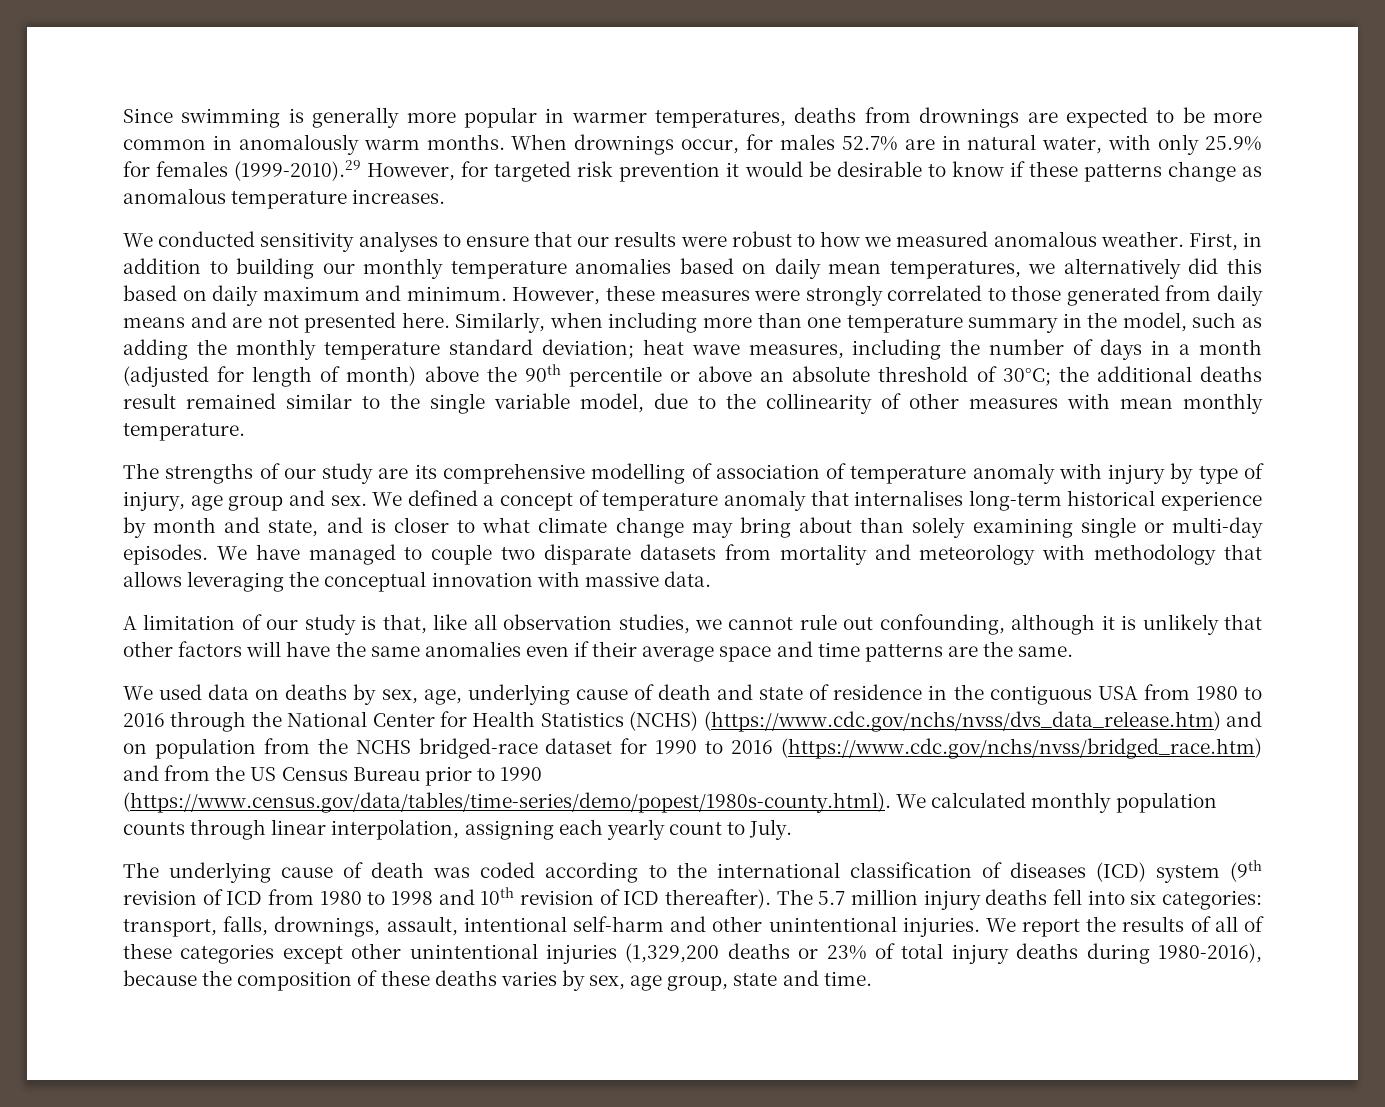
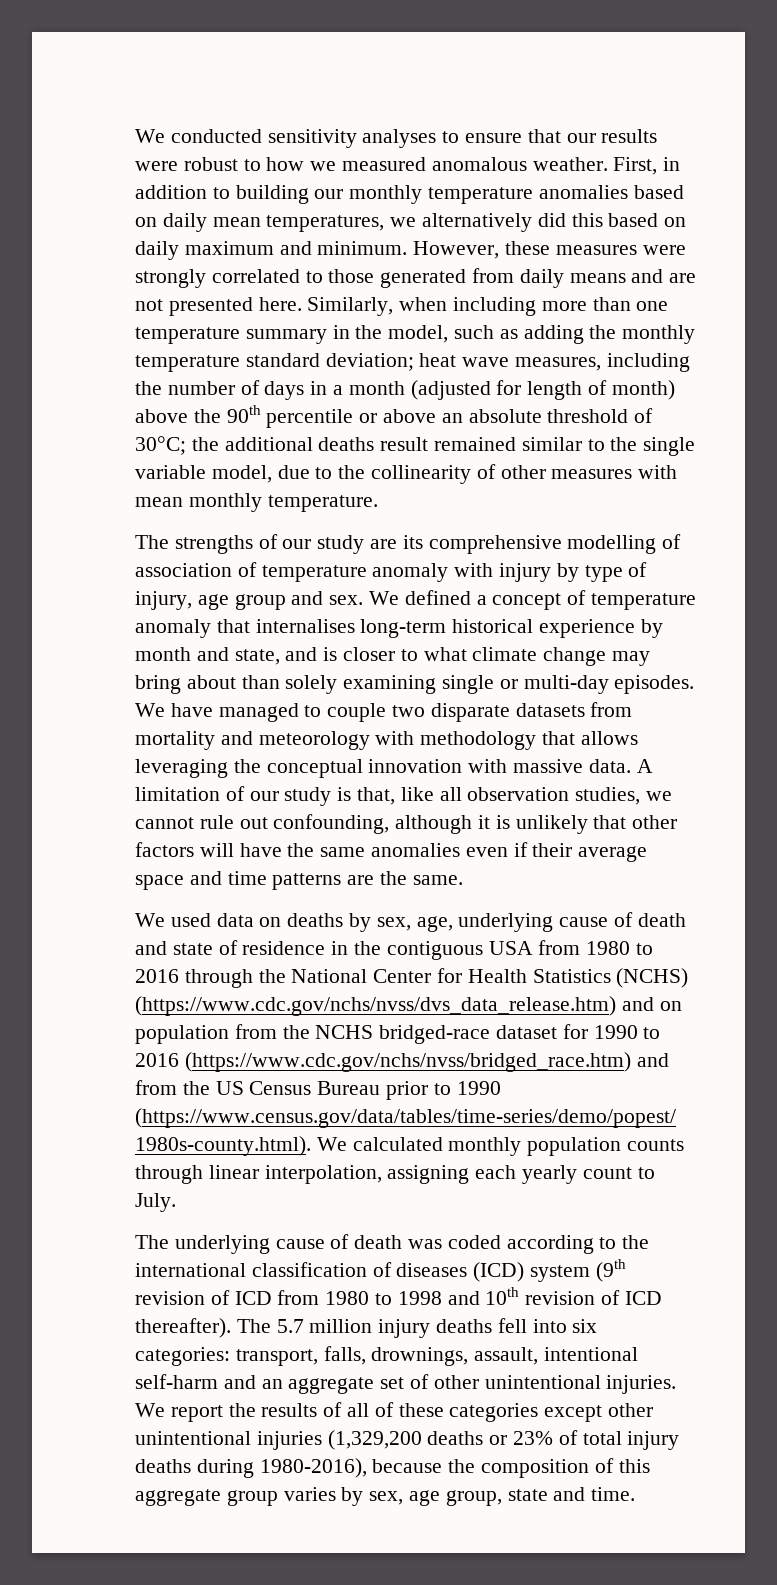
- Since swimming is generally more popular in warmer temperatures, deaths from drownings are expected to be more common in anomalously warm months. When drownings occur, for males 52.7% are in natural water, with only 25.9% for females (1999-2010).29 However, for targeted risk prevention it would be desirable to know if these patterns change as anomalous temperature increases.
- We have managed to couple two disparate datasets from mortality and meteorology with methodology that allows leveraging the conceptual innovation with massive data.
- A limitation of our study is that, like all observation studies, we cannot rule out confounding, although it is unlikely that other factors will have the same anomalies even if their average space and time patterns are the same.
+ We have managed to couple two disparate datasets from mortality and meteorology with methodology that allows leveraging the conceptual innovation with massive data. A limitation of our study is that, like all observation studies, we cannot rule out confounding, although it is unlikely that other factors will have the same anomalies even if their average space and time patterns are the same.
- The 5.7 million injury deaths fell into six categories: transport, falls, drownings, assault, intentional self-harm and other unintentional injuries.
+ The 5.7 million injury deaths fell into six categories: transport, falls, drownings, assault, intentional self-harm and an aggregate set of other unintentional injuries.
- We report the results of all of these categories except other unintentional injuries (1,329,200 deaths or 23% of total injury deaths during 1980-2016), because the composition of these deaths varies by sex, age group, state and time.
+ We report the results of all of these categories except other unintentional injuries (1,329,200 deaths or 23% of total injury deaths during 1980-2016), because the composition of this aggregate group varies by sex, age group, state and time.

